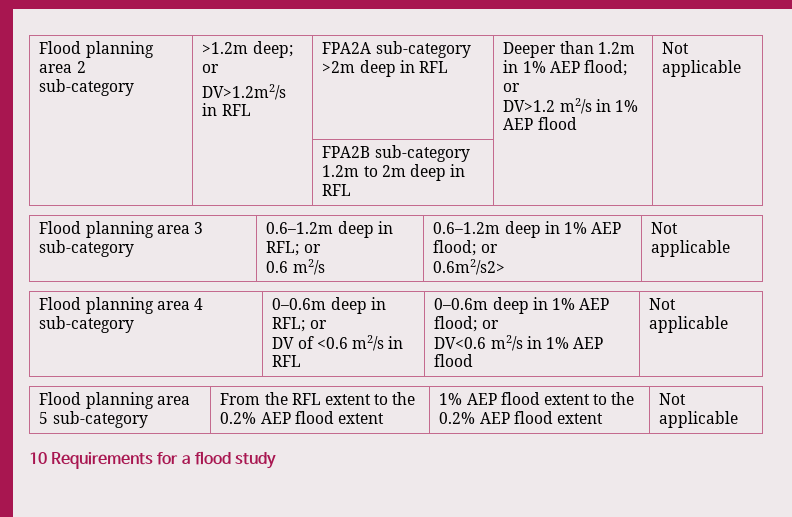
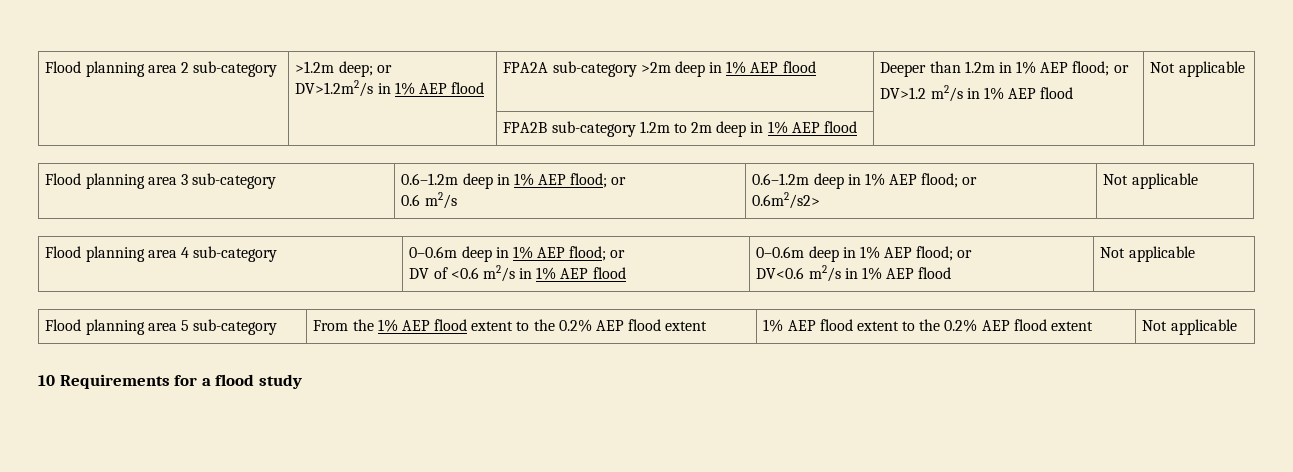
  Flood planning area 2 sub-category | >1.2m deep; or
- DV>1.2m2/s in RFL | FPA2A sub-category >2m deep in RFL | Deeper than 1.2m in 1% AEP flood; or
+ DV>1.2m2/s in 1% AEP flood | FPA2A sub-category >2m deep in 1% AEP flood | Deeper than 1.2m in 1% AEP flood; or
- | | FPA2B sub-category 1.2m to 2m deep in RFL | |
+ | | FPA2B sub-category 1.2m to 2m deep in 1% AEP flood | |
- Flood planning area 3 sub-category | 0.6–1.2m deep in RFL; or
+ Flood planning area 3 sub-category | 0.6–1.2m deep in 1% AEP flood; or
- Flood planning area 4 sub-category | 0–0.6m deep in RFL; or
- DV of <0.6 m2/s in RFL | 0–0.6m deep in 1% AEP flood; or
+ Flood planning area 4 sub-category | 0–0.6m deep in 1% AEP flood; or
+ DV of <0.6 m2/s in 1% AEP flood | 0–0.6m deep in 1% AEP flood; or
- Flood planning area 5 sub-category | From the RFL extent to the 0.2% AEP flood extent | 1% AEP flood extent to the 0.2% AEP flood extent | Not applicable
+ Flood planning area 5 sub-category | From the 1% AEP flood extent to the 0.2% AEP flood extent | 1% AEP flood extent to the 0.2% AEP flood extent | Not applicable

